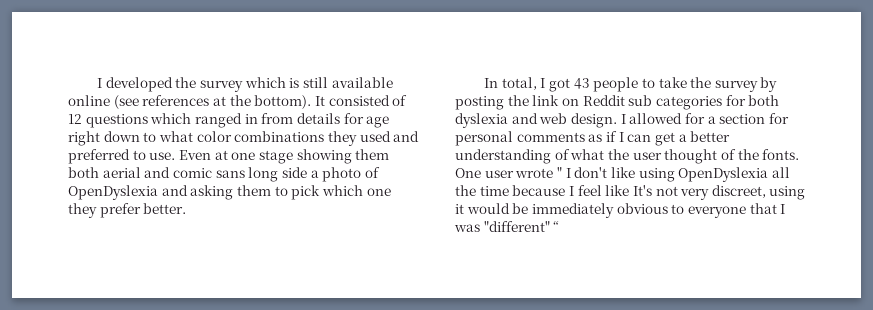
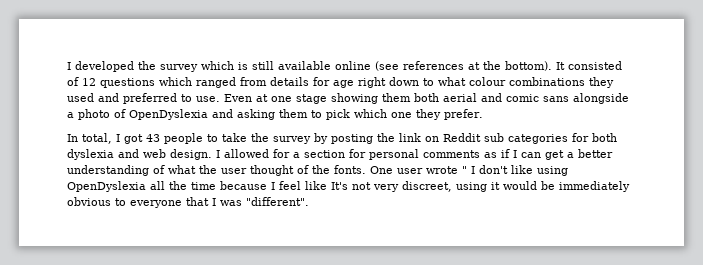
- It consisted of 12 questions which ranged in from details for age right down to what color combinations they used and preferred to use.
+ It consisted of 12 questions which ranged from details for age right down to what colour combinations they used and preferred to use.
- Even at one stage showing them both aerial and comic sans long side a photo of OpenDyslexia and asking them to pick which one they prefer better.
+ Even at one stage showing them both aerial and comic sans alongside a photo of OpenDyslexia and asking them to pick which one they prefer.
- One user wrote " I don't like using OpenDyslexia all the time because I feel like It's not very discreet, using it would be immediately obvious to everyone that I was "different" “
+ One user wrote " I don't like using OpenDyslexia all the time because I feel like It's not very discreet, using it would be immediately obvious to everyone that I was "different".

